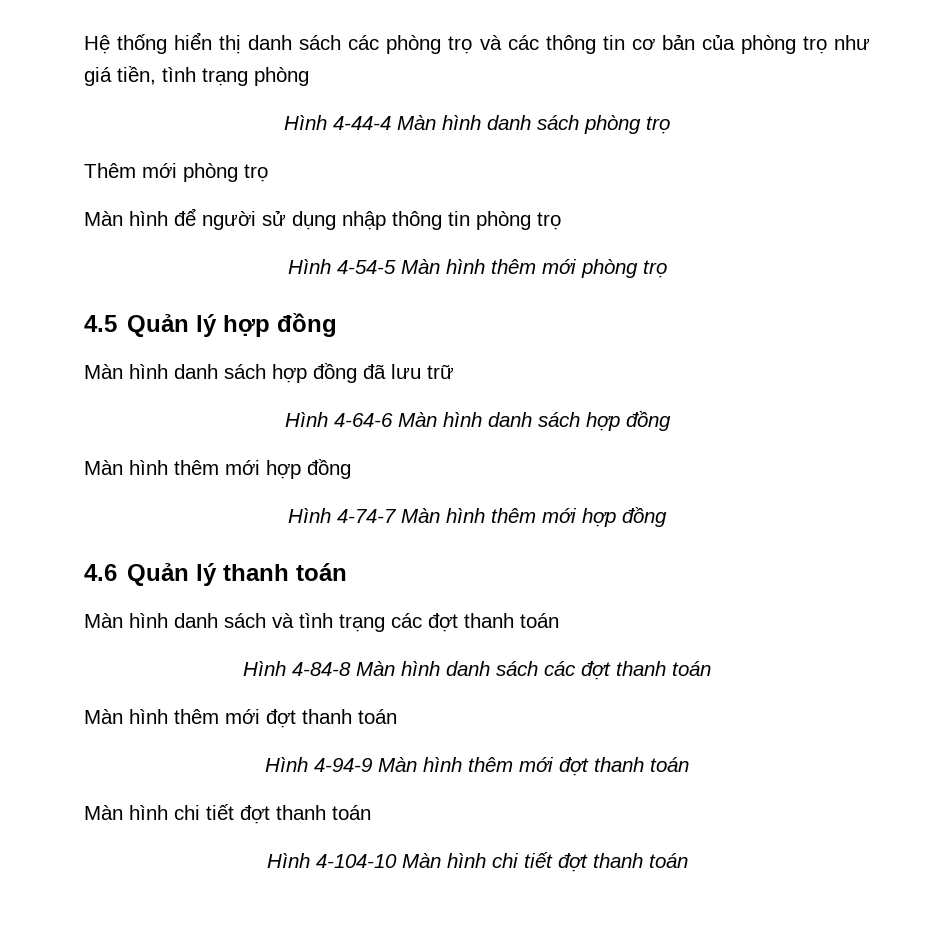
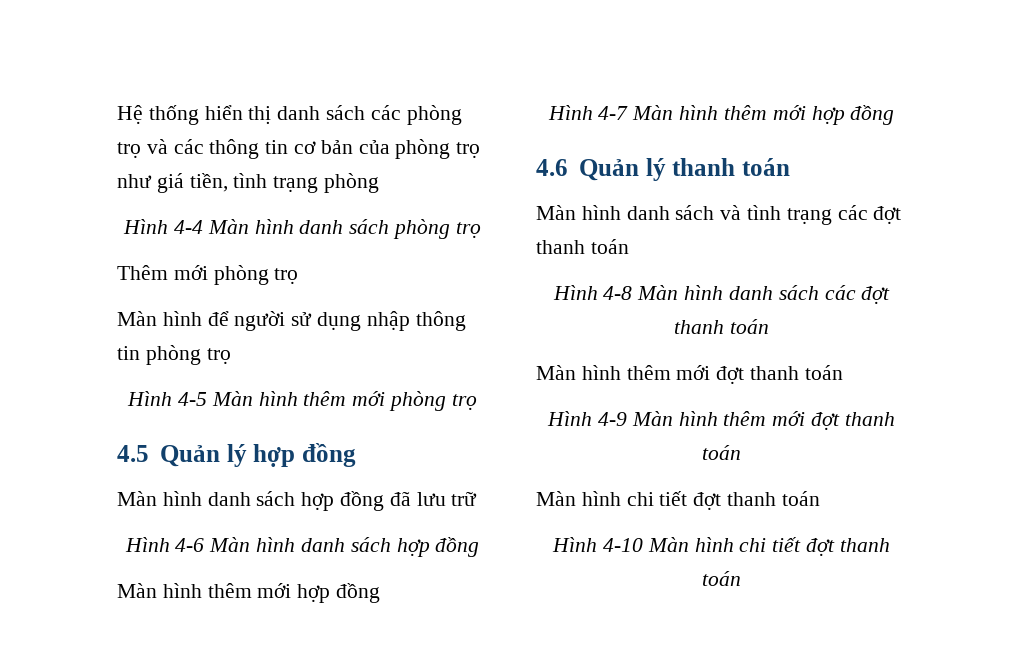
- Hình 4-44-4 Màn hình danh sách phòng trọ
+ Hình 4-4 Màn hình danh sách phòng trọ
- Hình 4-54-5 Màn hình thêm mới phòng trọ
+ Hình 4-5 Màn hình thêm mới phòng trọ
- Hình 4-64-6 Màn hình danh sách hợp đồng
+ Hình 4-6 Màn hình danh sách hợp đồng
- Hình 4-74-7 Màn hình thêm mới hợp đồng
+ Hình 4-7 Màn hình thêm mới hợp đồng
- Hình 4-84-8 Màn hình danh sách các đợt thanh toán
+ Hình 4-8 Màn hình danh sách các đợt thanh toán
- Hình 4-94-9 Màn hình thêm mới đợt thanh toán
+ Hình 4-9 Màn hình thêm mới đợt thanh toán
- Hình 4-104-10 Màn hình chi tiết đợt thanh toán
+ Hình 4-10 Màn hình chi tiết đợt thanh toán

